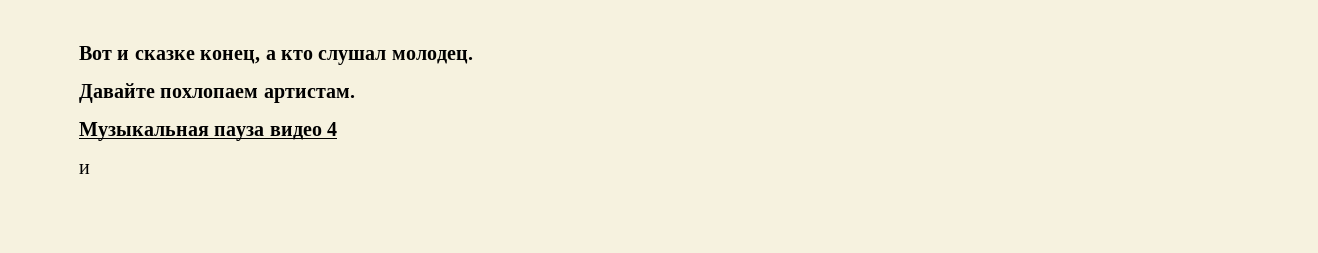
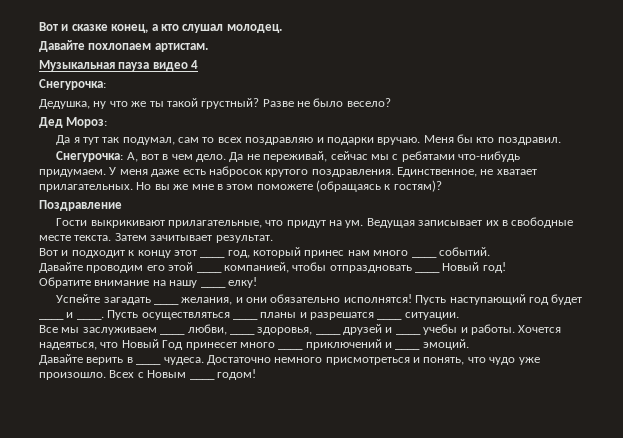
  Музыкальная пауза видео 4
- и
+ Снегурочка:
+ Дедушка, ну что же ты такой грустный? Разве не было весело?
+ Дед Мороз:
+ Да я тут так подумал, сам то всех поздравляю и подарки вручаю. Меня бы кто поздравил.
+ Снегурочка: А, вот в чем дело. Да не переживай, сейчас мы с ребятами что-нибудь придумаем. У меня даже есть набросок крутого поздравления. Единственное, не хватает прилагательных. Но вы же мне в этом поможете (обращаясь к гостям)?
+ Поздравление
+ Гости выкрикивают прилагательные, что придут на ум. Ведущая записывает их в свободные месте текста. Затем зачитывает результат.
+ Вот и подходит к концу этот ____ год, который принес нам много ____ событий.
+ Давайте проводим его этой ____ компанией, чтобы отпраздновать ____ Новый год!
+ Обратите внимание на нашу ____ елку!
+ Успейте загадать ____ желания, и они обязательно исполнятся! Пусть наступающий год будет ____ и ____. Пусть осуществляться ____ планы и разрешатся ____ ситуации.
+ Все мы заслуживаем ____ любви, ____ здоровья, ____ друзей и ____ учебы и работы. Хочется надеяться, что Новый Год принесет много ____ приключений и ____ эмоций.
+ Давайте верить в ____ чудеса. Достаточно немного присмотреться и понять, что чудо уже произошло. Всех с Новым ____ годом!

